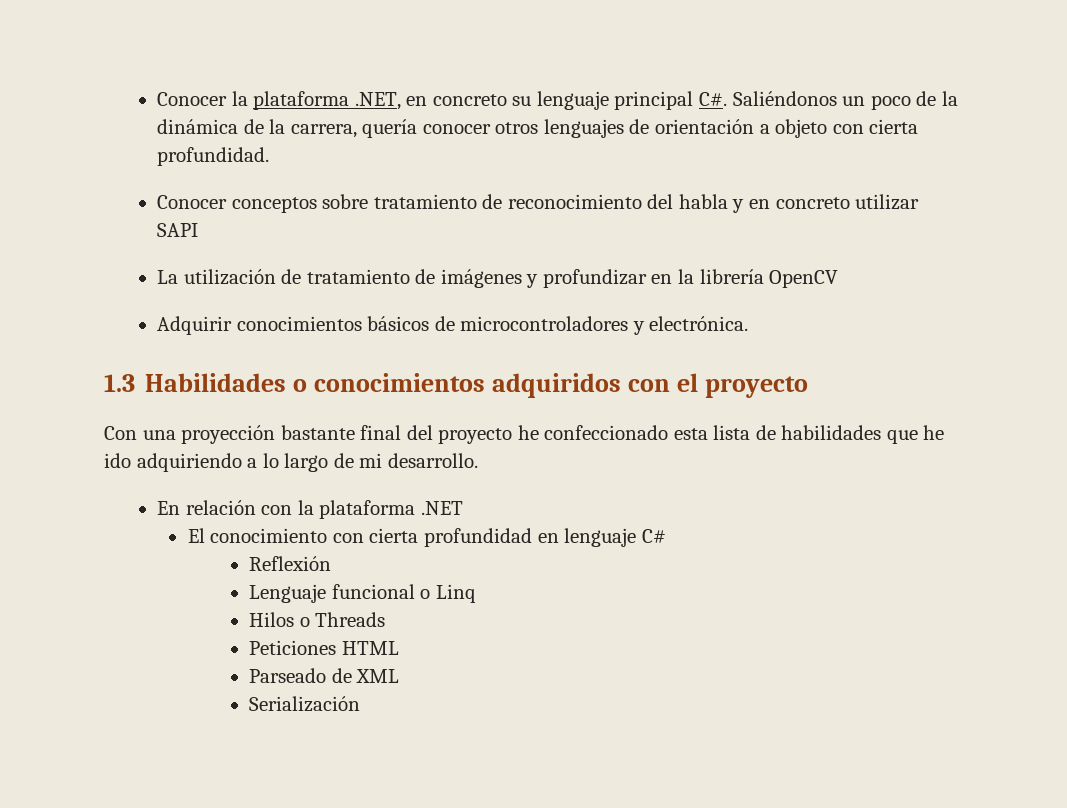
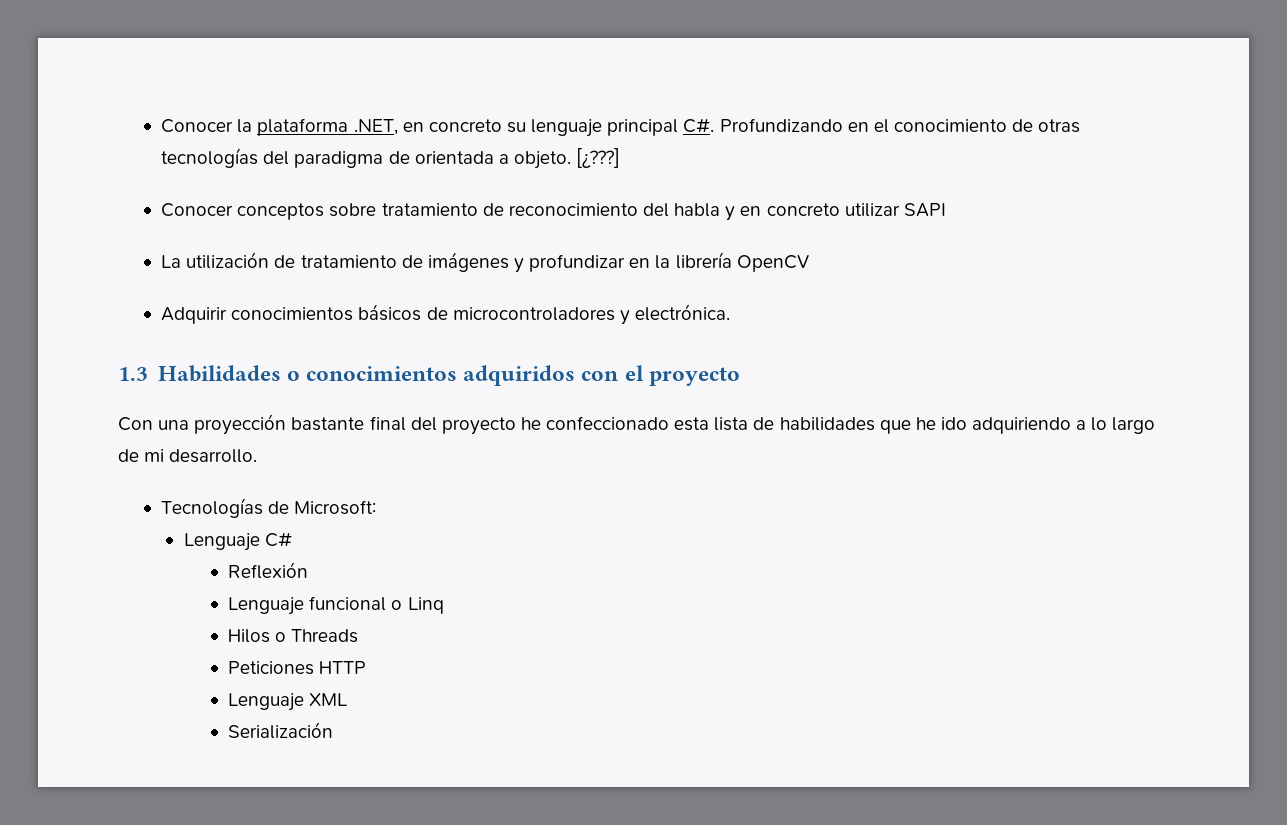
- Conocer la plataforma .NET, en concreto su lenguaje principal C#. Saliéndonos un poco de la dinámica de la carrera, quería conocer otros lenguajes de orientación a objeto con cierta profundidad.
+ Conocer la plataforma .NET, en concreto su lenguaje principal C#. Profundizando en el conocimiento de otras tecnologías del paradigma de orientada a objeto. [¿???]
- En relación con la plataforma .NET
- El conocimiento con cierta profundidad en lenguaje C#
+ Tecnologías de Microsoft:
+ Lenguaje C#
- Peticiones HTML
- Parseado de XML
+ Peticiones HTTP
+ Lenguaje XML

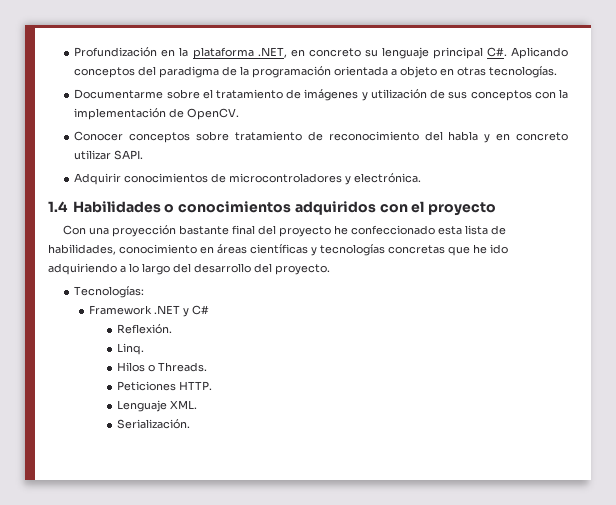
- Conocer la plataforma .NET, en concreto su lenguaje principal C#. Profundizando en el conocimiento de otras tecnologías del paradigma de orientada a objeto. [¿???]
+ Profundización en la plataforma .NET, en concreto su lenguaje principal C#. Aplicando conceptos del paradigma de la programación orientada a objeto en otras tecnologías.
+ Documentarme sobre el tratamiento de imágenes y utilización de sus conceptos con la implementación de OpenCV.
- Conocer conceptos sobre tratamiento de reconocimiento del habla y en concreto utilizar SAPI
- La utilización de tratamiento de imágenes y profundizar en la librería OpenCV
+ Conocer conceptos sobre tratamiento de reconocimiento del habla y en concreto utilizar SAPI.
- Adquirir conocimientos básicos de microcontroladores y electrónica.
+ Adquirir conocimientos de microcontroladores y electrónica.
- 1.3 Habilidades o conocimientos adquiridos con el proyecto
+ 1.4 Habilidades o conocimientos adquiridos con el proyecto
- Con una proyección bastante final del proyecto he confeccionado esta lista de habilidades que he ido adquiriendo a lo largo de mi desarrollo.
- Tecnologías de Microsoft:
- Lenguaje C#
- Reflexión
- Lenguaje funcional o Linq
+ Con una proyección bastante final del proyecto he confeccionado esta lista de habilidades, conocimiento en áreas científicas y tecnologías concretas que he ido adquiriendo a lo largo del desarrollo del proyecto.
+ Tecnologías:
+ Framework .NET y C#
+ Reflexión.
+ Linq.
- Hilos o Threads
+ Hilos o Threads.
- Peticiones HTTP
- Lenguaje XML
- Serialización
+ Peticiones HTTP.
+ Lenguaje XML.
+ Serialización.

